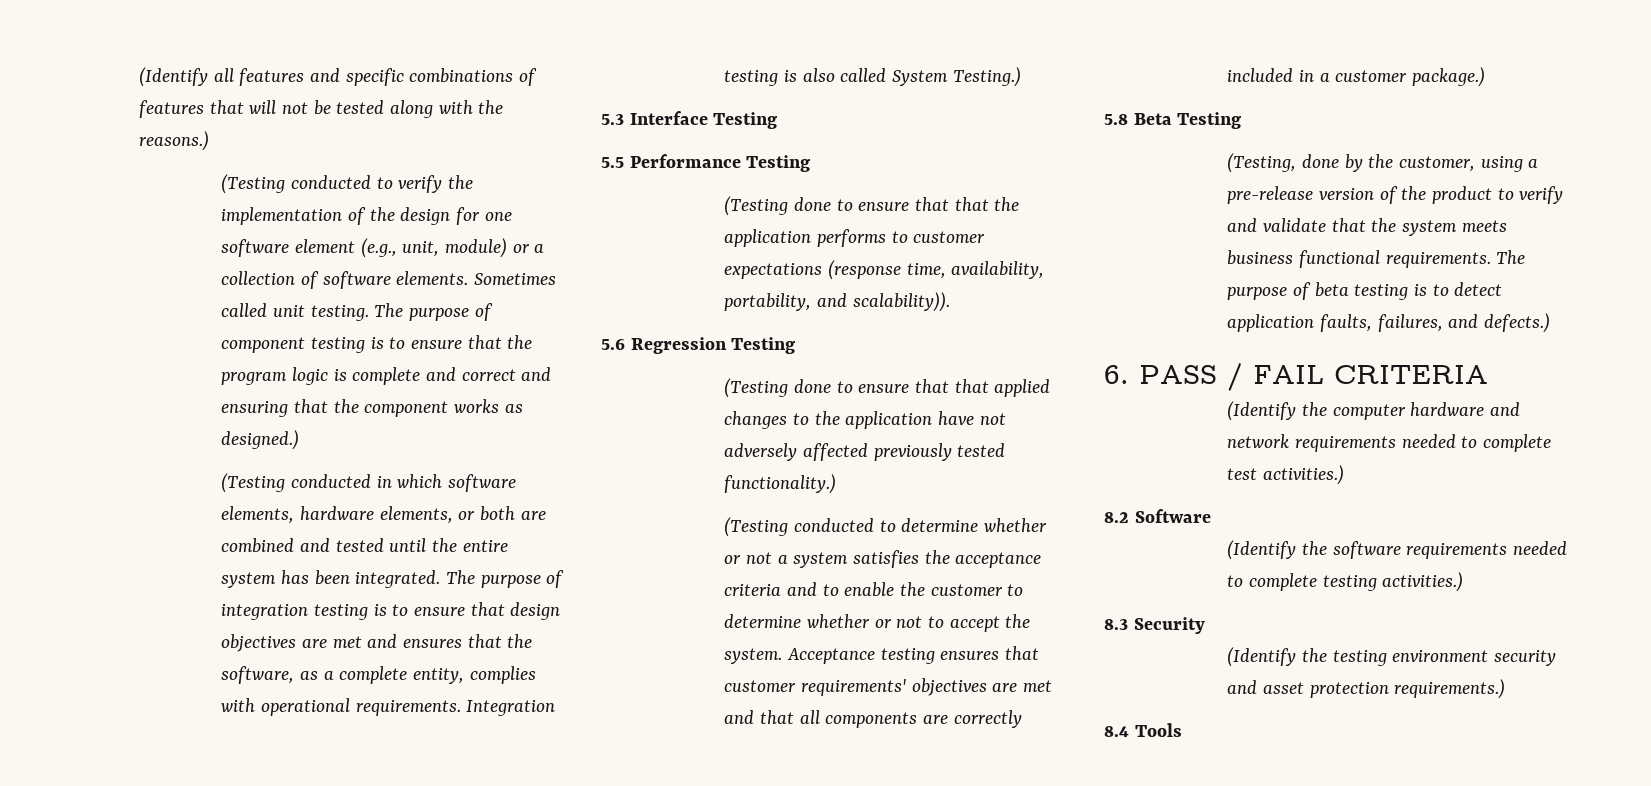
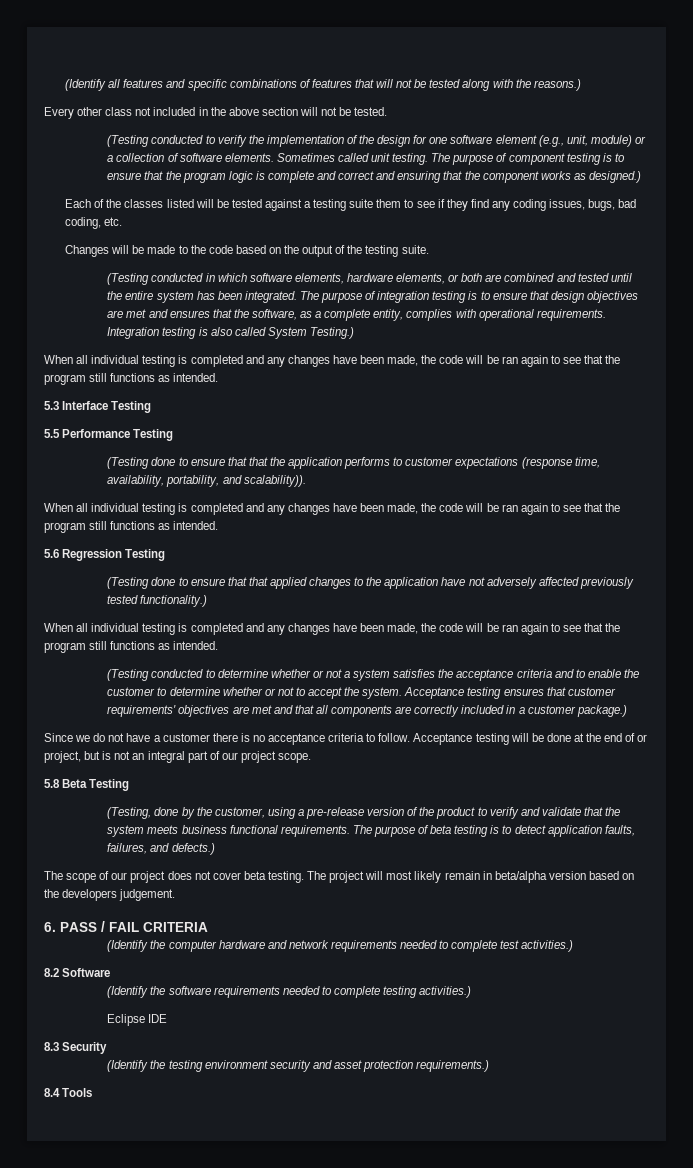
+ Every other class not included in the above section will not be tested.
+ Each of the classes listed will be tested against a testing suite them to see if they find any coding issues, bugs, bad coding, etc.
+ Changes will be made to the code based on the output of the testing suite.
  Integration testing is also called System Testing.)
+ When all individual testing is completed and any changes have been made, the code will be ran again to see that the program still functions as intended.
  (Testing done to ensure that that the application performs to customer expectations (response time, availability, portability, and scalability)).
+ When all individual testing is completed and any changes have been made, the code will be ran again to see that the program still functions as intended.
  (Testing done to ensure that that applied changes to the application have not adversely affected previously tested functionality.)
+ When all individual testing is completed and any changes have been made, the code will be ran again to see that the program still functions as intended.
+ Since we do not have a customer there is no acceptance criteria to follow. Acceptance testing will be done at the end of or project, but is not an integral part of our project scope.
+ The scope of our project does not cover beta testing. The project will most likely remain in beta/alpha version based on the developers judgement.
+ Eclipse IDE

